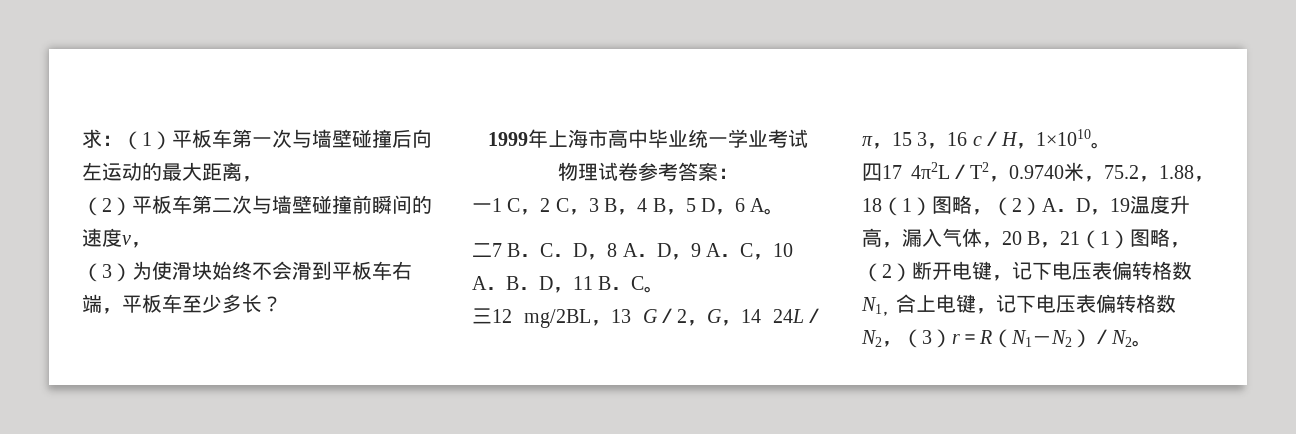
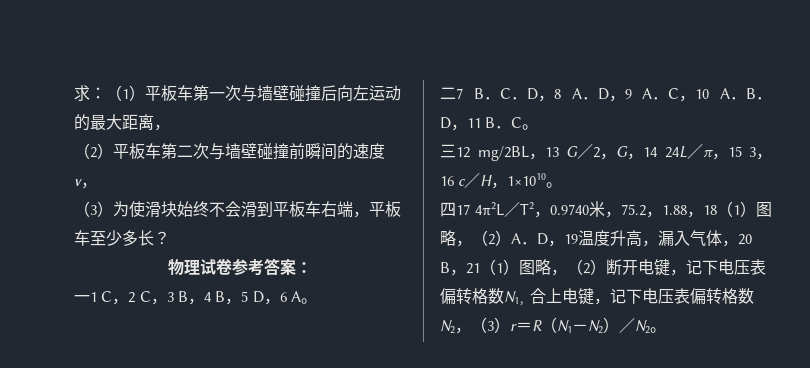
- 1999年上海市高中毕业统一学业考试

